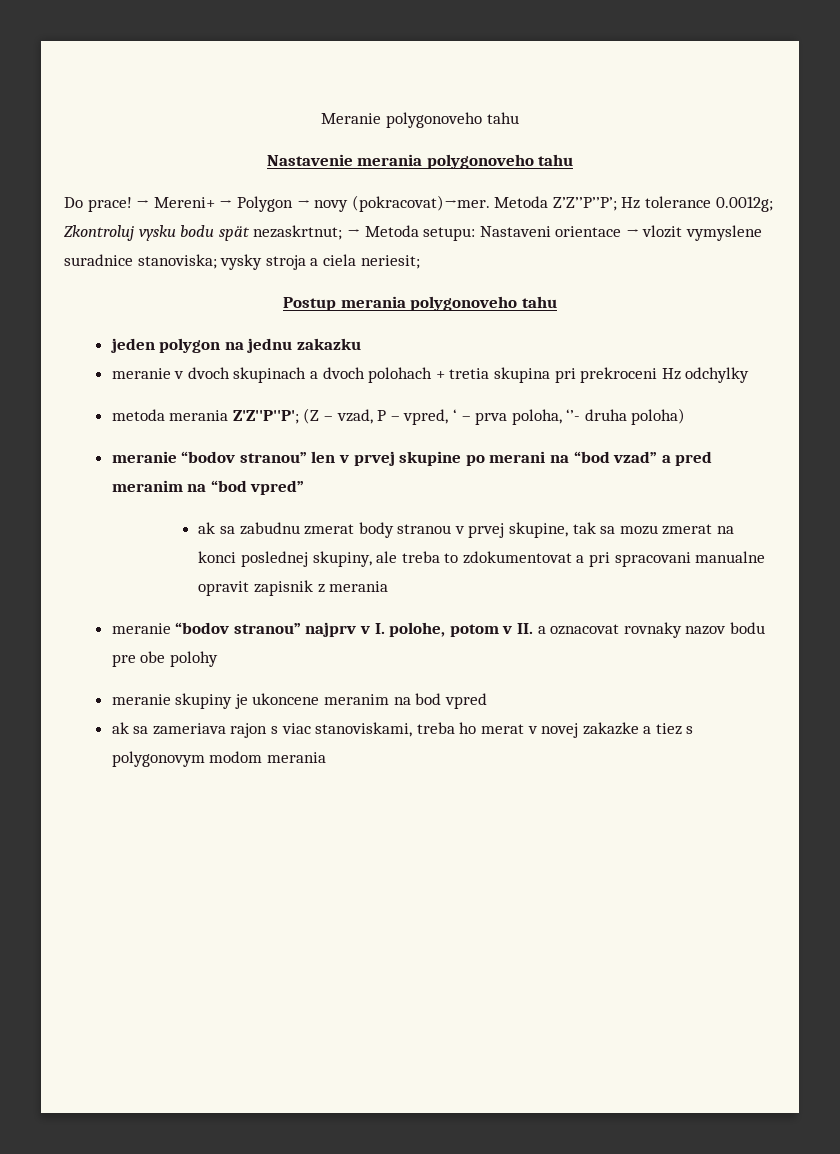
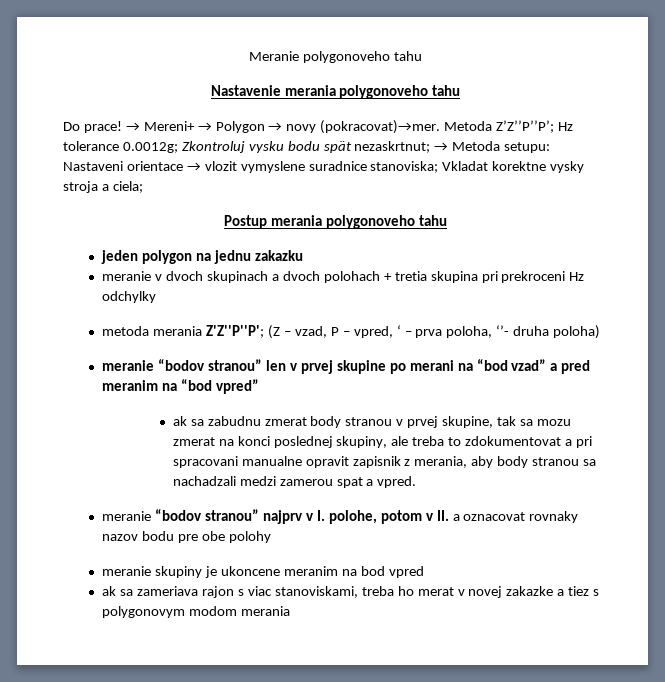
- Metoda Z’Z’’P’’P’; Hz tolerance 0.0012g; Zkontroluj vysku bodu spät nezaskrtnut; → Metoda setupu: Nastaveni orientace → vlozit vymyslene suradnice stanoviska; vysky stroja a ciela neriesit;
+ Metoda Z’Z’’P’’P’; Hz tolerance 0.0012g; Zkontroluj vysku bodu spät nezaskrtnut; → Metoda setupu: Nastaveni orientace → vlozit vymyslene suradnice stanoviska; Vkladat korektne vysky stroja a ciela;
- ak sa zabudnu zmerat body stranou v prvej skupine, tak sa mozu zmerat na konci poslednej skupiny, ale treba to zdokumentovat a pri spracovani manualne opravit zapisnik z merania
+ ak sa zabudnu zmerat body stranou v prvej skupine, tak sa mozu zmerat na konci poslednej skupiny, ale treba to zdokumentovat a pri spracovani manualne opravit zapisnik z merania, aby body stranou sa nachadzali medzi zamerou spat a vpred.

